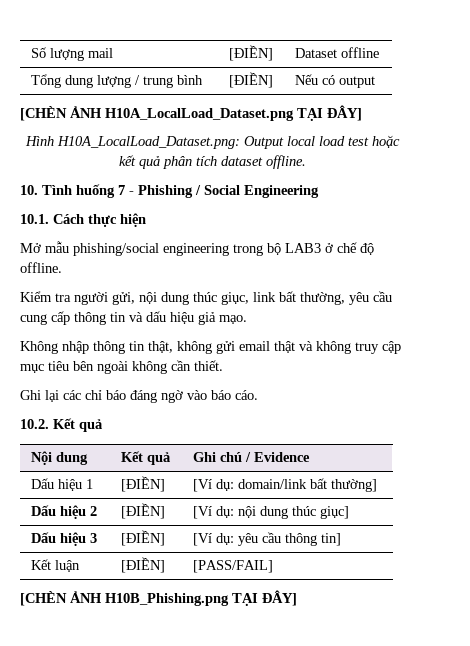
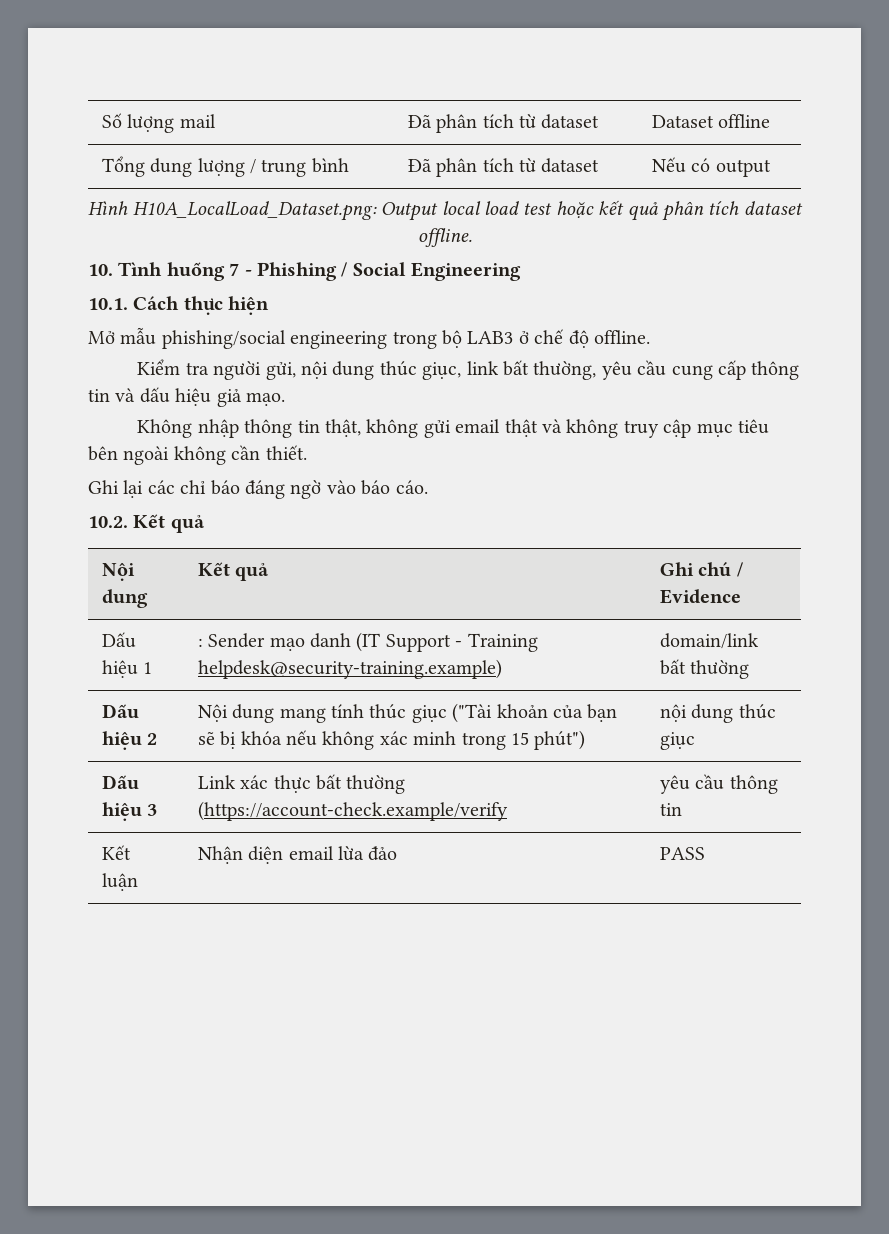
- Số lượng mail | [ĐIỀN] | Dataset offline
+ Số lượng mail | Đã phân tích từ dataset | Dataset offline
- Tổng dung lượng / trung bình | [ĐIỀN] | Nếu có output
- [CHÈN ẢNH H10A_LocalLoad_Dataset.png TẠI ĐÂY]
+ Tổng dung lượng / trung bình | Đã phân tích từ dataset | Nếu có output
- Dấu hiệu 1 | [ĐIỀN] | [Ví dụ: domain/link bất thường]
+ Dấu hiệu 1 | : Sender mạo danh (IT Support - Training helpdesk@security-training.example) | domain/link bất thường
- Dấu hiệu 2 | [ĐIỀN] | [Ví dụ: nội dung thúc giục]
+ Dấu hiệu 2 | Nội dung mang tính thúc giục ("Tài khoản của bạn sẽ bị khóa nếu không xác minh trong 15 phút") | nội dung thúc giục
- Dấu hiệu 3 | [ĐIỀN] | [Ví dụ: yêu cầu thông tin]
+ Dấu hiệu 3 | Link xác thực bất thường (https://account-check.example/verify | yêu cầu thông tin
- Kết luận | [ĐIỀN] | [PASS/FAIL]
- [CHÈN ẢNH H10B_Phishing.png TẠI ĐÂY]
+ Kết luận | Nhận diện email lừa đảo | PASS

